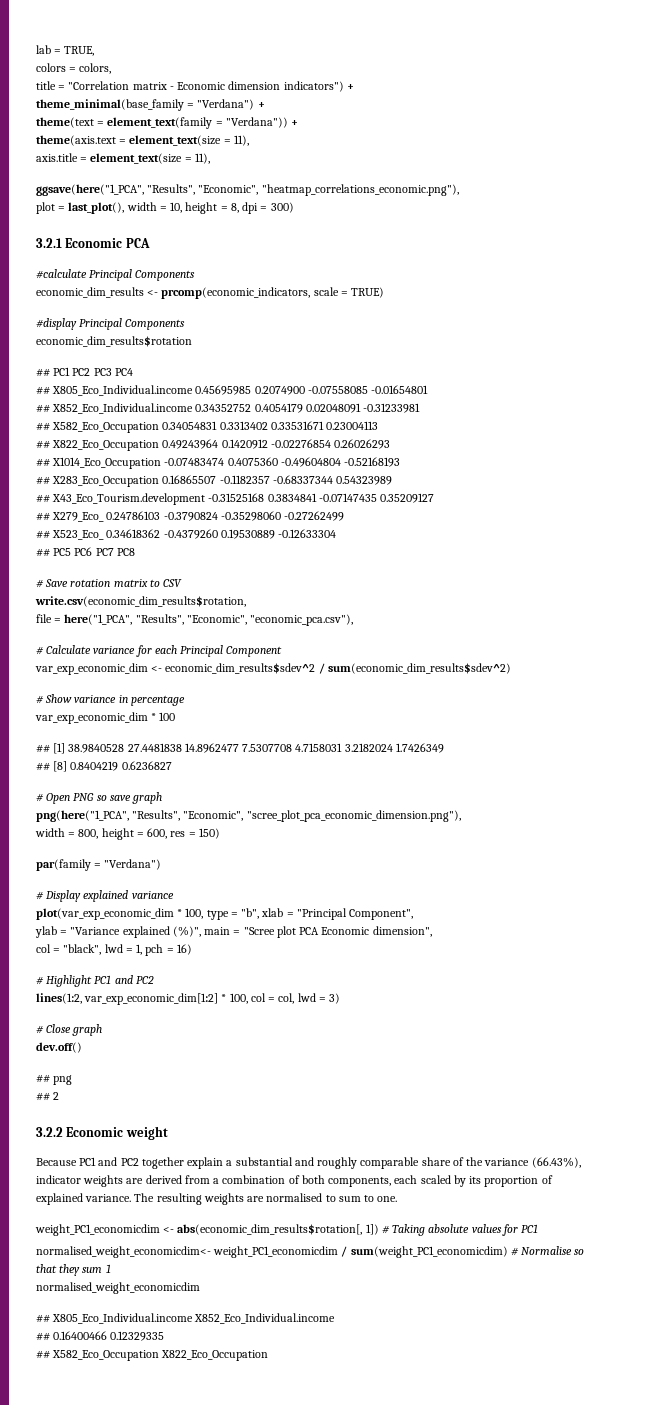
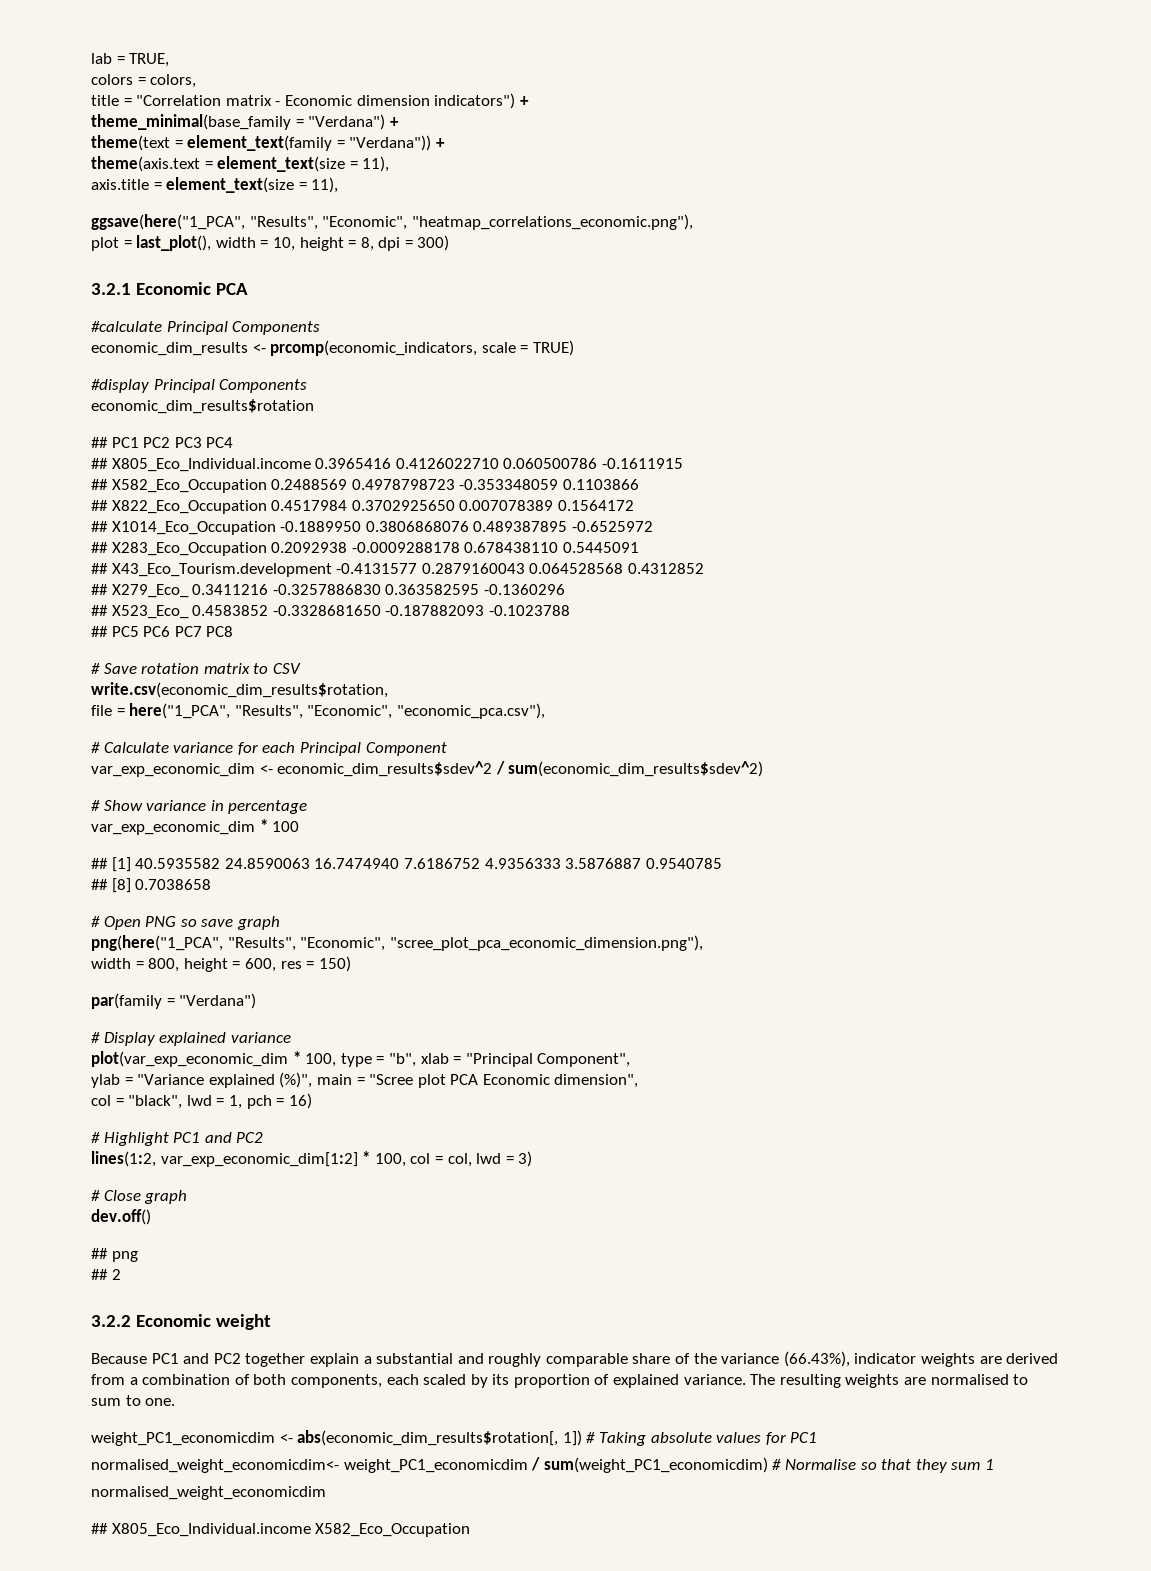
- ## X805_Eco_Individual.income 0.45695985 0.2074900 -0.07558085 -0.01654801
- ## X852_Eco_Individual.income 0.34352752 0.4054179 0.02048091 -0.31233981
- ## X582_Eco_Occupation 0.34054831 0.3313402 0.33531671 0.23004113
- ## X822_Eco_Occupation 0.49243964 0.1420912 -0.02276854 0.26026293
- ## X1014_Eco_Occupation -0.07483474 0.4075360 -0.49604804 -0.52168193
- ## X283_Eco_Occupation 0.16865507 -0.1182357 -0.68337344 0.54323989
- ## X43_Eco_Tourism.development -0.31525168 0.3834841 -0.07147435 0.35209127
- ## X279_Eco_ 0.24786103 -0.3790824 -0.35298060 -0.27262499
- ## X523_Eco_ 0.34618362 -0.4379260 0.19530889 -0.12633304
+ ## X805_Eco_Individual.income 0.3965416 0.4126022710 0.060500786 -0.1611915
+ ## X582_Eco_Occupation 0.2488569 0.4978798723 -0.353348059 0.1103866
+ ## X822_Eco_Occupation 0.4517984 0.3702925650 0.007078389 0.1564172
+ ## X1014_Eco_Occupation -0.1889950 0.3806868076 0.489387895 -0.6525972
+ ## X283_Eco_Occupation 0.2092938 -0.0009288178 0.678438110 0.5445091
+ ## X43_Eco_Tourism.development -0.4131577 0.2879160043 0.064528568 0.4312852
+ ## X279_Eco_ 0.3411216 -0.3257886830 0.363582595 -0.1360296
+ ## X523_Eco_ 0.4583852 -0.3328681650 -0.187882093 -0.1023788
- ## [1] 38.9840528 27.4481838 14.8962477 7.5307708 4.7158031 3.2182024 1.7426349
+ ## [1] 40.5935582 24.8590063 16.7474940 7.6186752 4.9356333 3.5876887 0.9540785
- ## [8] 0.8404219 0.6236827
+ ## [8] 0.7038658
- ## X805_Eco_Individual.income X852_Eco_Individual.income
- ## 0.16400466 0.12329335
- ## X582_Eco_Occupation X822_Eco_Occupation
+ ## X805_Eco_Individual.income X582_Eco_Occupation

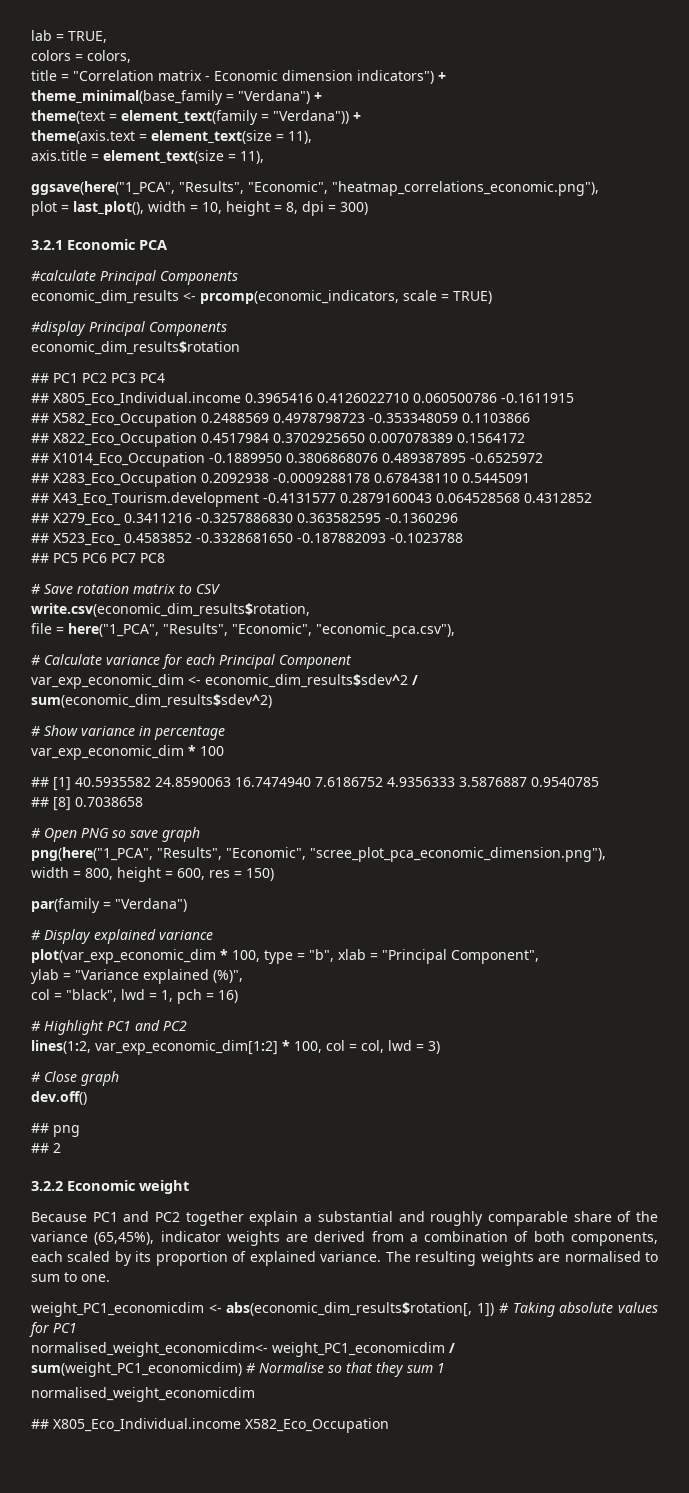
- ylab = "Variance explained (%)", main = "Scree plot PCA Economic dimension",
+ ylab = "Variance explained (%)",
- Because PC1 and PC2 together explain a substantial and roughly comparable share of the variance (66.43%), indicator weights are derived from a combination of both components, each scaled by its proportion of explained variance.
+ Because PC1 and PC2 together explain a substantial and roughly comparable share of the variance (65,45%), indicator weights are derived from a combination of both components, each scaled by its proportion of explained variance.

